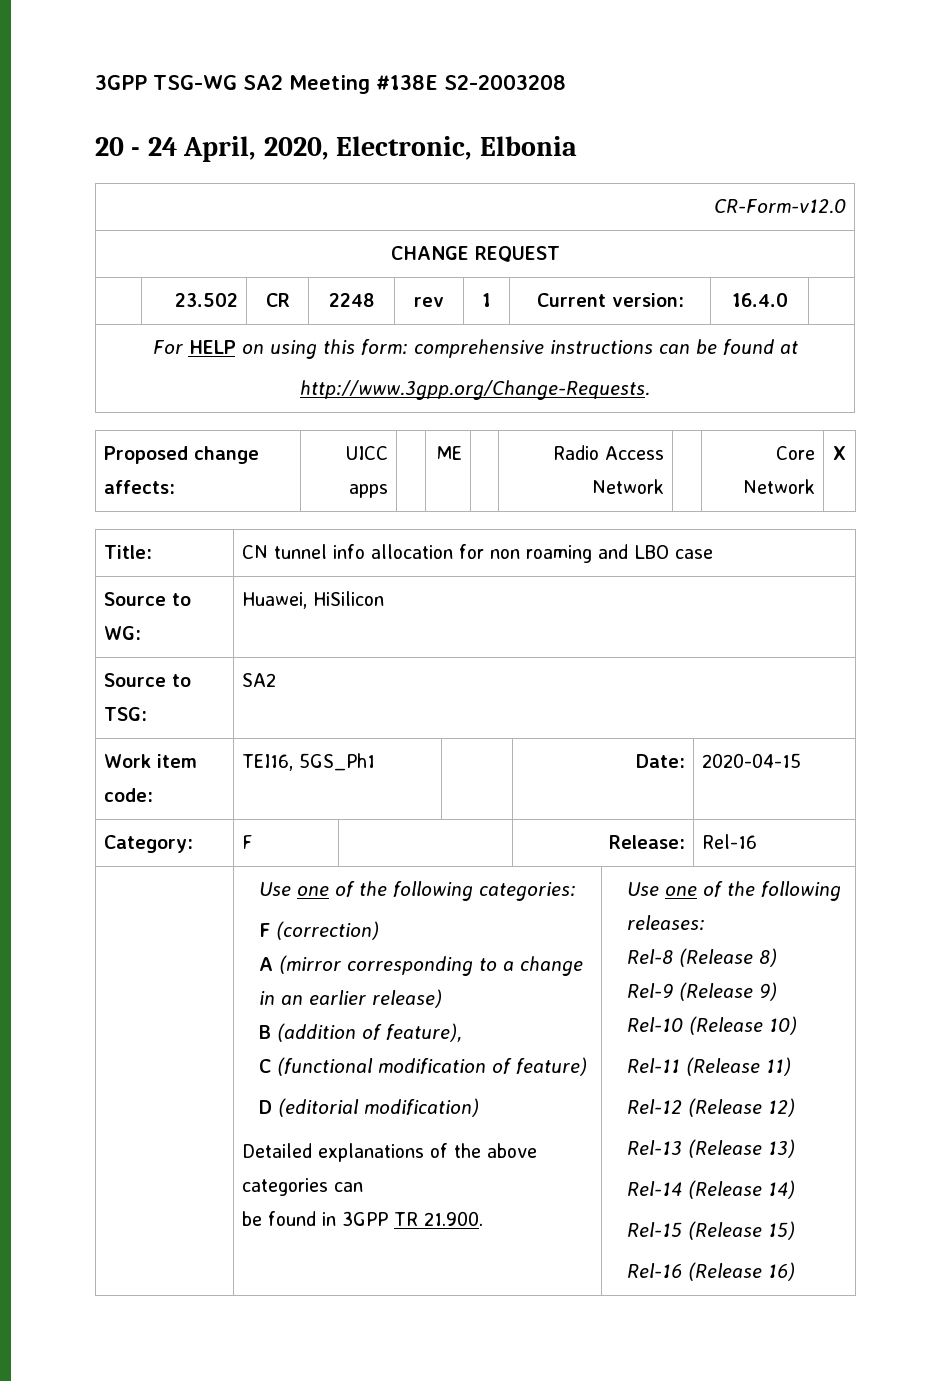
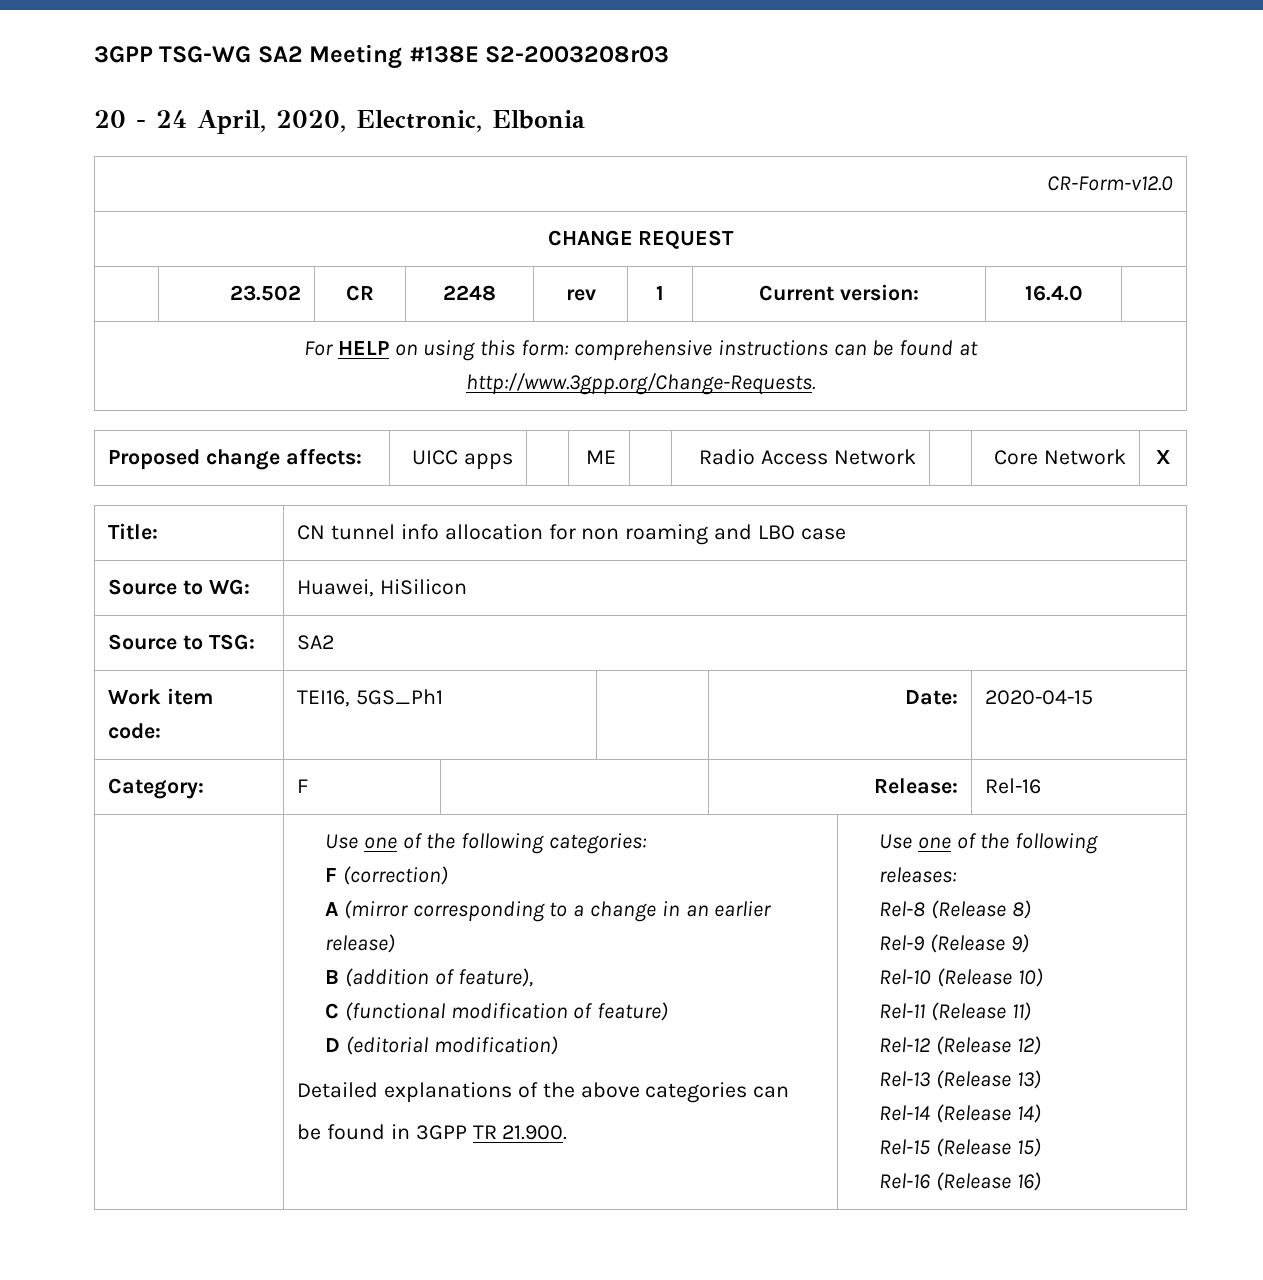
- 3GPP TSG-WG SA2 Meeting #138E S2-2003208
+ 3GPP TSG-WG SA2 Meeting #138E S2-2003208r03

